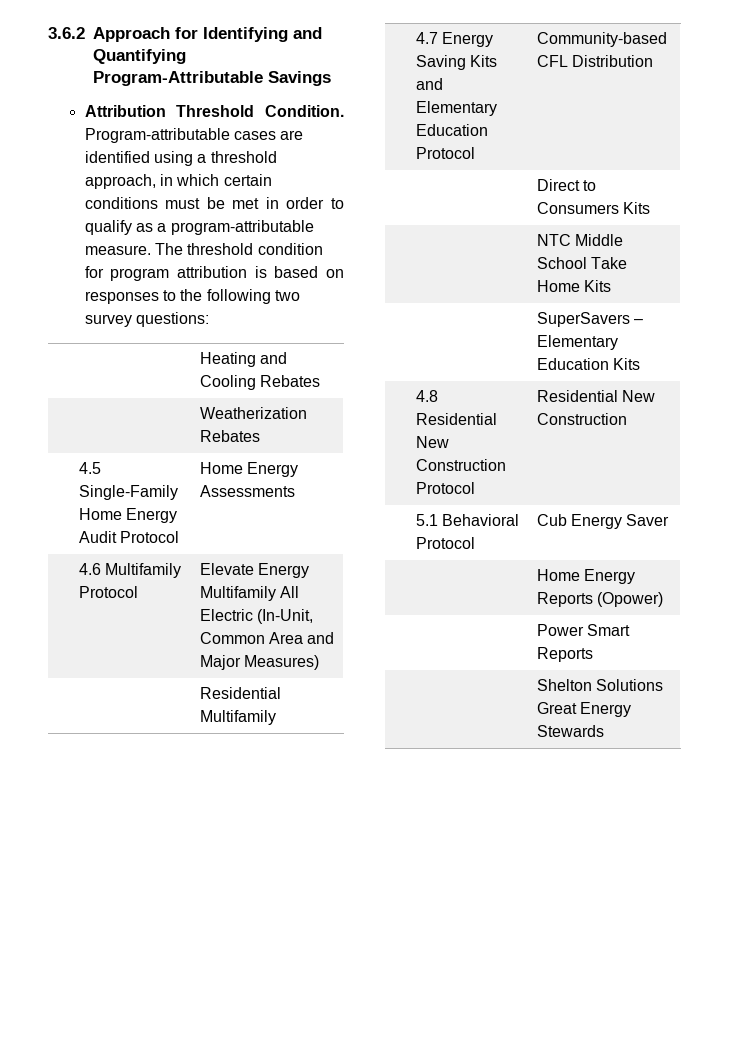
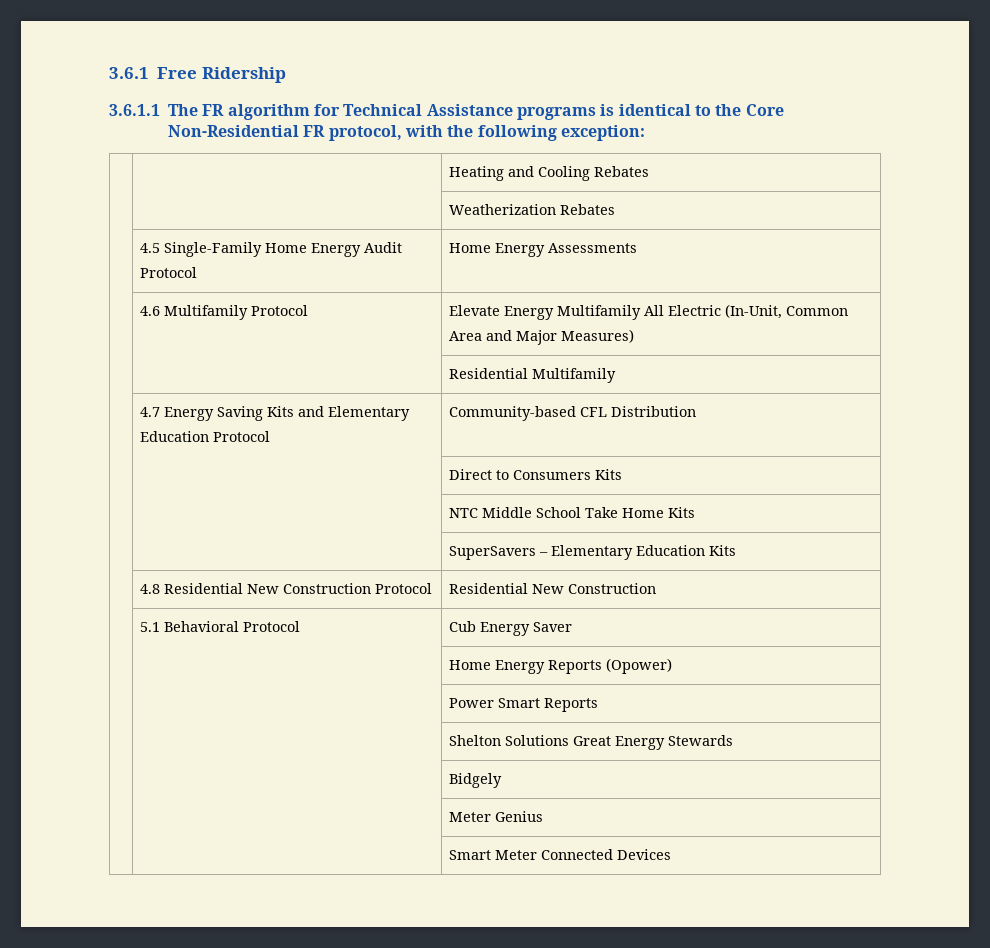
- 3.6.2 Approach for Identifying and Quantifying Program-Attributable Savings
- Attribution Threshold Condition. Program-attributable cases are identified using a threshold approach, in which certain conditions must be met in order to qualify as a program-attributable measure. The threshold condition for program attribution is based on responses to the following two survey questions:
+ 3.6.1 Free Ridership
+ 3.6.1.1 The FR algorithm for Technical Assistance programs is identical to the Core Non-Residential FR protocol, with the following exception:
+ | | Bidgely
+ | | Meter Genius
+ | | Smart Meter Connected Devices

